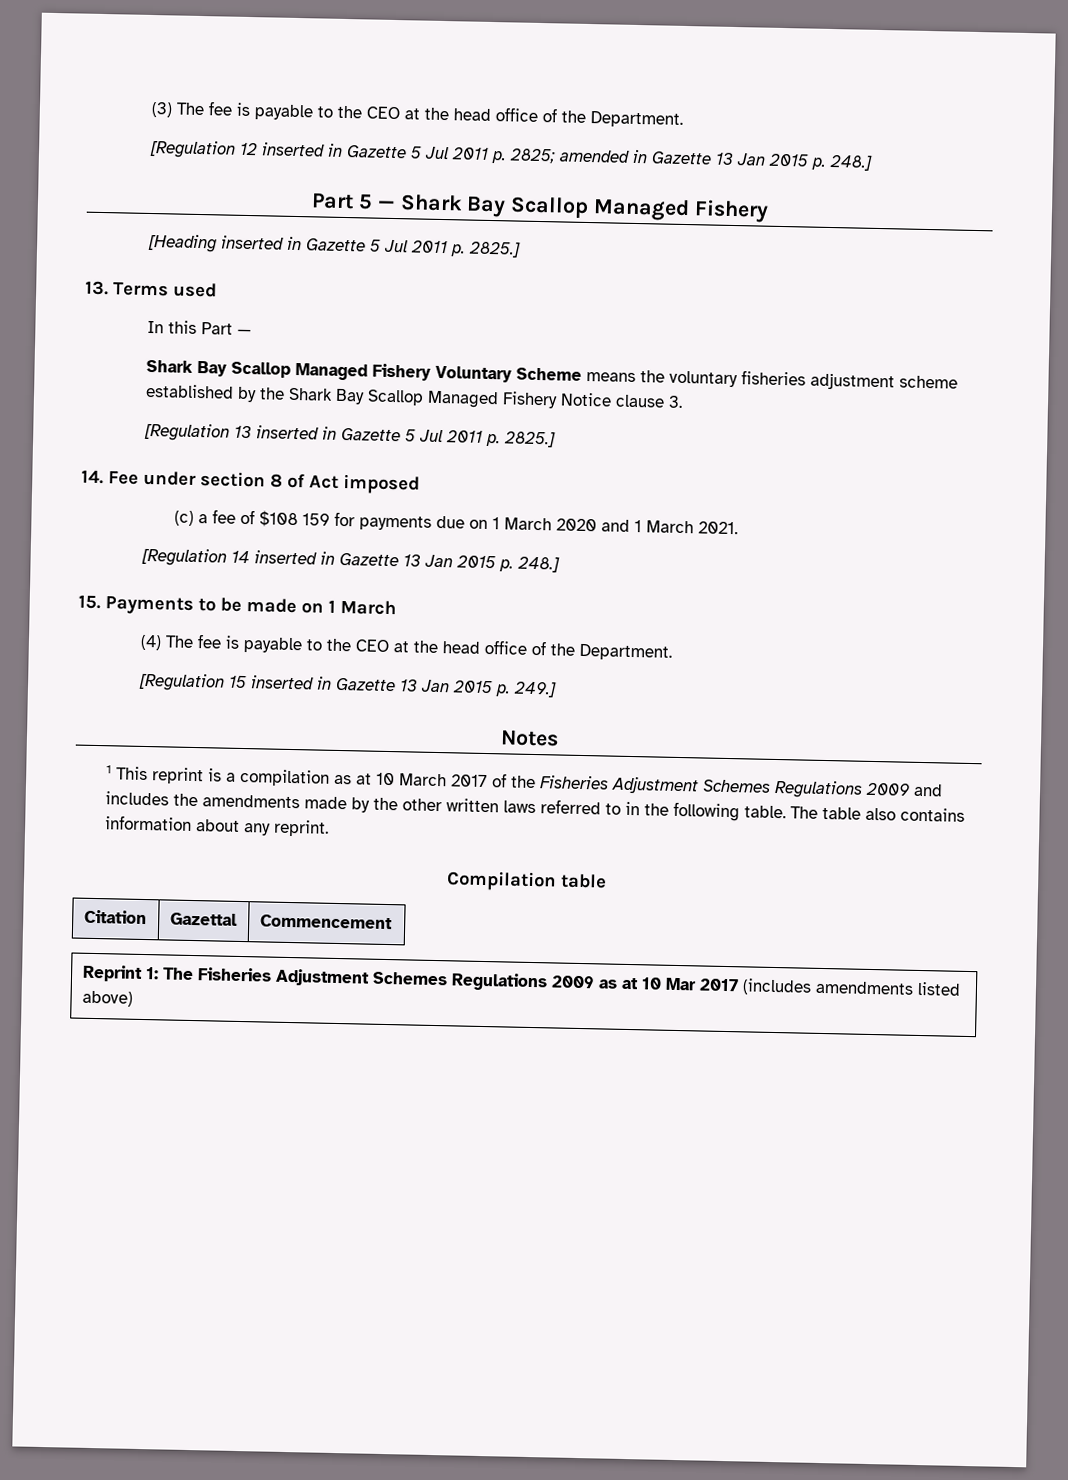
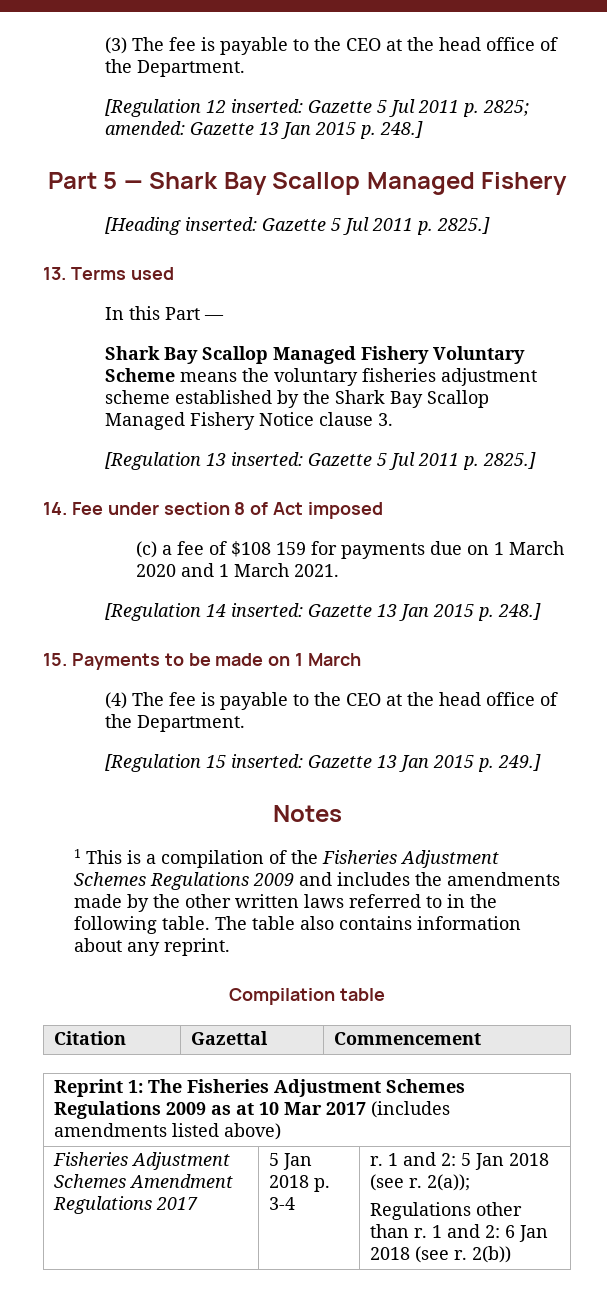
- [Regulation 12 inserted in Gazette 5 Jul 2011 p. 2825; amended in Gazette 13 Jan 2015 p. 248.]
+ [Regulation 12 inserted: Gazette 5 Jul 2011 p. 2825; amended: Gazette 13 Jan 2015 p. 248.]
- [Heading inserted in Gazette 5 Jul 2011 p. 2825.]
+ [Heading inserted: Gazette 5 Jul 2011 p. 2825.]
- [Regulation 13 inserted in Gazette 5 Jul 2011 p. 2825.]
+ [Regulation 13 inserted: Gazette 5 Jul 2011 p. 2825.]
- [Regulation 14 inserted in Gazette 13 Jan 2015 p. 248.]
+ [Regulation 14 inserted: Gazette 13 Jan 2015 p. 248.]
- [Regulation 15 inserted in Gazette 13 Jan 2015 p. 249.]
+ [Regulation 15 inserted: Gazette 13 Jan 2015 p. 249.]
- 1 This reprint is a compilation as at 10 March 2017 of the Fisheries Adjustment Schemes Regulations 2009 and includes the amendments made by the other written laws referred to in the following table.
+ 1 This is a compilation of the Fisheries Adjustment Schemes Regulations 2009 and includes the amendments made by the other written laws referred to in the following table.
+ Fisheries Adjustment Schemes Amendment Regulations 2017 | 5 Jan 2018 p. 3-4 | r. 1 and 2: 5 Jan 2018 (see r. 2(a));
+ Regulations other than r. 1 and 2: 6 Jan 2018 (see r. 2(b))

